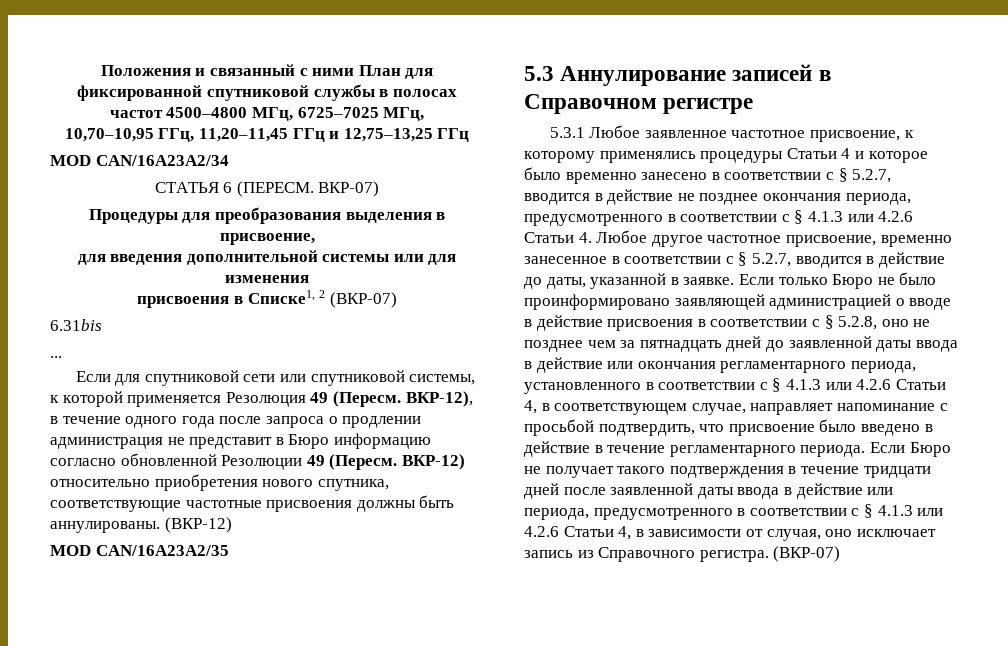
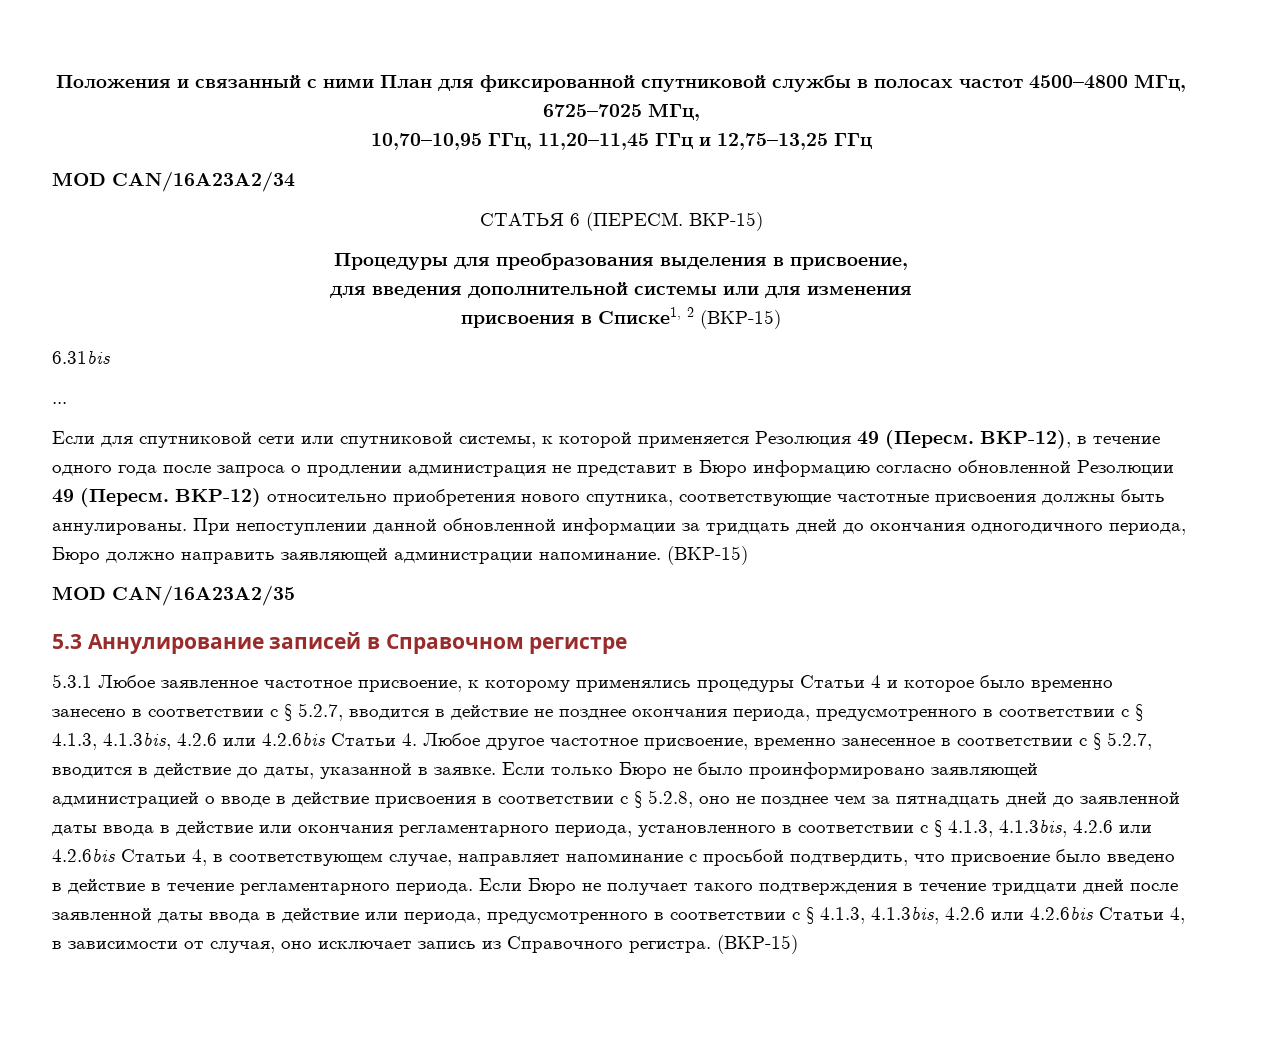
- ВКР-07)
+ ВКР-15)
- присвоения в Списке1, 2 (ВКР-07)
+ присвоения в Списке1, 2 (ВКР-15)
- (ВКР-12)
+ При непоступлении данной обновленной информации за тридцать дней до окончания одногодичного периода, Бюро должно направить заявляющей администрации напоминание. (ВКР-15)
- 5.3.1 Любое заявленное частотное присвоение, к которому применялись процедуры Статьи 4 и которое было временно занесено в соответствии с § 5.2.7, вводится в действие не позднее окончания периода, предусмотренного в соответствии с § 4.1.3 или 4.2.6 Статьи 4. Любое другое частотное присвоение, временно занесенное в соответствии с § 5.2.7, вводится в действие до даты, указанной в заявке.
+ 5.3.1 Любое заявленное частотное присвоение, к которому применялись процедуры Статьи 4 и которое было временно занесено в соответствии с § 5.2.7, вводится в действие не позднее окончания периода, предусмотренного в соответствии с § 4.1.3, 4.1.3bis, 4.2.6 или 4.2.6bis Статьи 4. Любое другое частотное присвоение, временно занесенное в соответствии с § 5.2.7, вводится в действие до даты, указанной в заявке.
- Если только Бюро не было проинформировано заявляющей администрацией о вводе в действие присвоения в соответствии с § 5.2.8, оно не позднее чем за пятнадцать дней до заявленной даты ввода в действие или окончания регламентарного периода, установленного в соответствии с § 4.1.3 или 4.2.6 Статьи 4, в соответствующем случае, направляет напоминание с просьбой подтвердить, что присвоение было введено в действие в течение регламентарного периода.
+ Если только Бюро не было проинформировано заявляющей администрацией о вводе в действие присвоения в соответствии с § 5.2.8, оно не позднее чем за пятнадцать дней до заявленной даты ввода в действие или окончания регламентарного периода, установленного в соответствии с § 4.1.3, 4.1.3bis, 4.2.6 или 4.2.6bis Статьи 4, в соответствующем случае, направляет напоминание с просьбой подтвердить, что присвоение было введено в действие в течение регламентарного периода.
- Если Бюро не получает такого подтверждения в течение тридцати дней после заявленной даты ввода в действие или периода, предусмотренного в соответствии с § 4.1.3 или 4.2.6 Статьи 4, в зависимости от случая, оно исключает запись из Справочного регистра. (ВКР-07)
+ Если Бюро не получает такого подтверждения в течение тридцати дней после заявленной даты ввода в действие или периода, предусмотренного в соответствии с § 4.1.3, 4.1.3bis, 4.2.6 или 4.2.6bis Статьи 4, в зависимости от случая, оно исключает запись из Справочного регистра. (ВКР-15)

